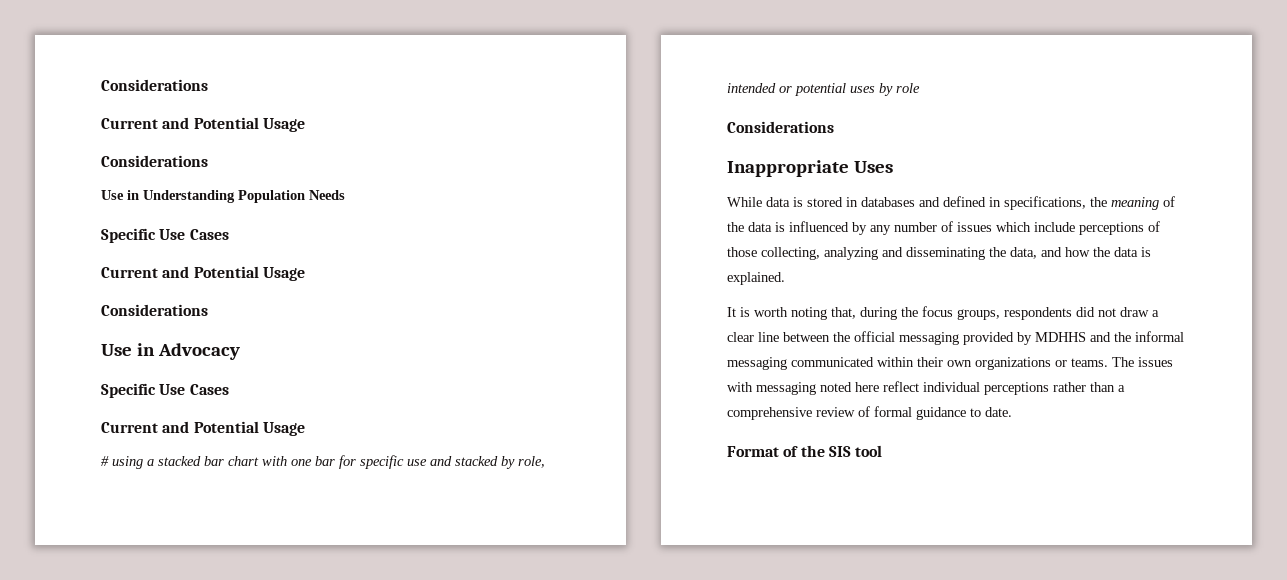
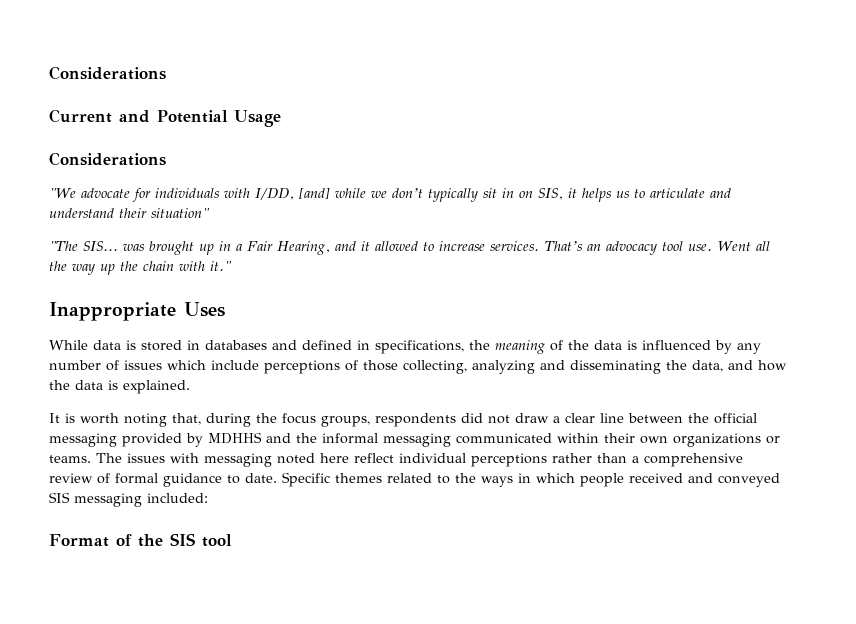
- Use in Understanding Population Needs
- Specific Use Cases
- Current and Potential Usage
- Considerations
- Use in Advocacy
- Specific Use Cases
- Current and Potential Usage
- # using a stacked bar chart with one bar for specific use and stacked by role, intended or potential uses by role
- Considerations
+ "We advocate for individuals with I/DD, [and] while we don’t typically sit in on SIS, it helps us to articulate and understand their situation"
+ "The SIS... was brought up in a Fair Hearing, and it allowed to increase services. That’s an advocacy tool use. Went all the way up the chain with it."
+ Specific themes related to the ways in which people received and conveyed SIS messaging included:

